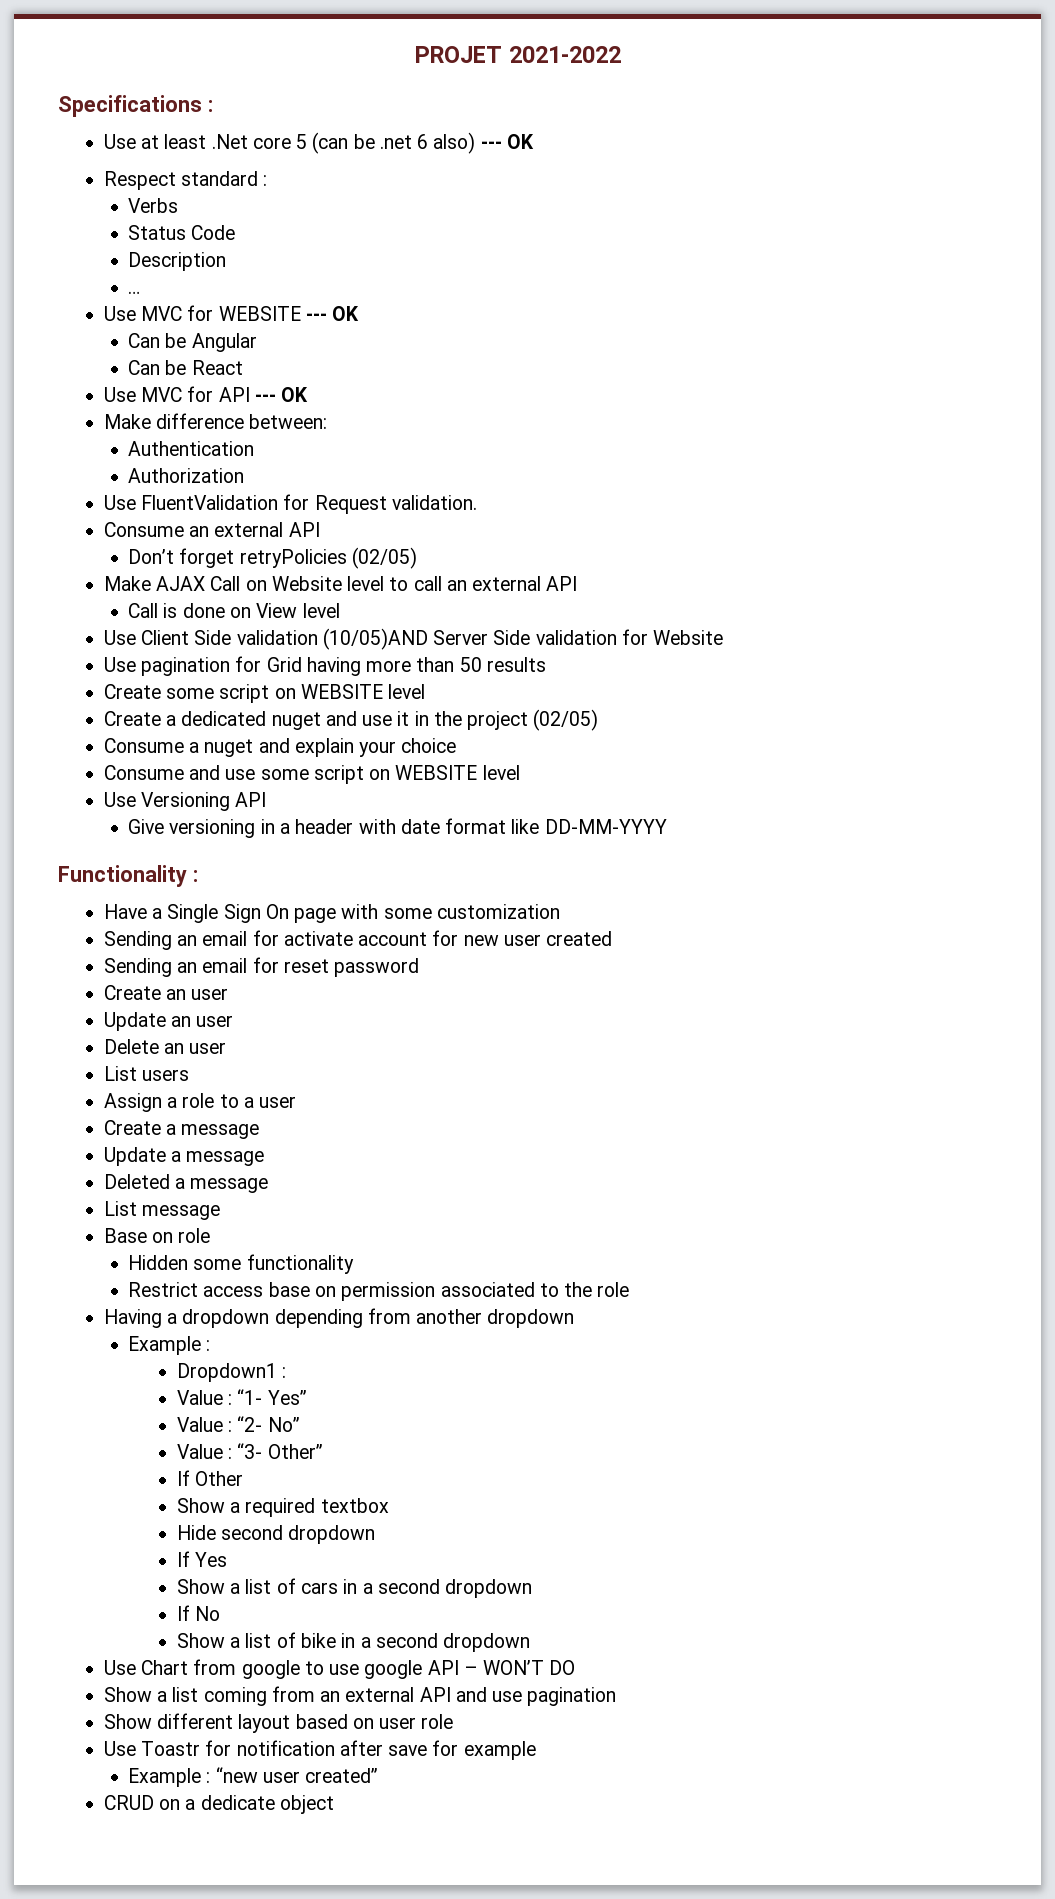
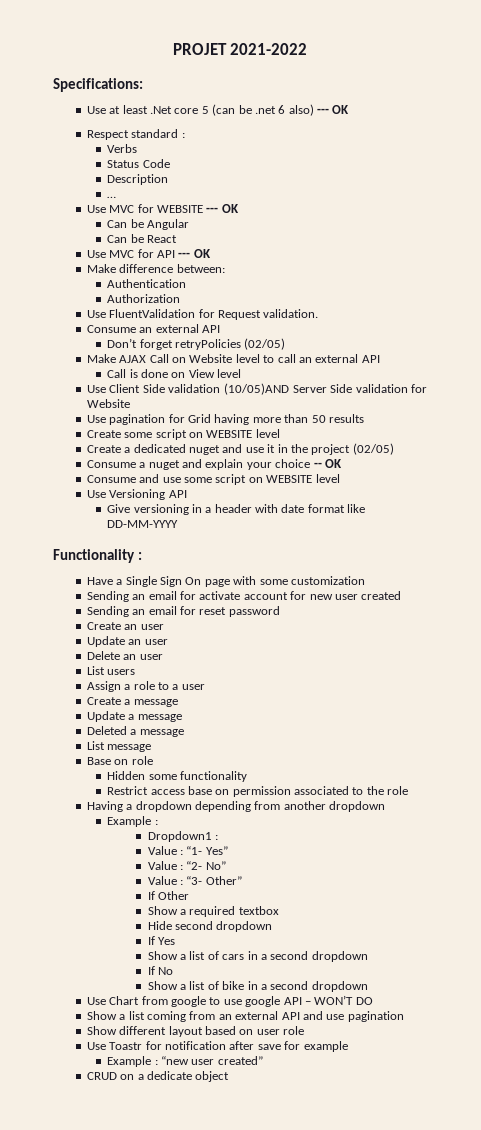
- Specifications :
+ Specifications:
- Consume a nuget and explain your choice
+ Consume a nuget and explain your choice -- OK

